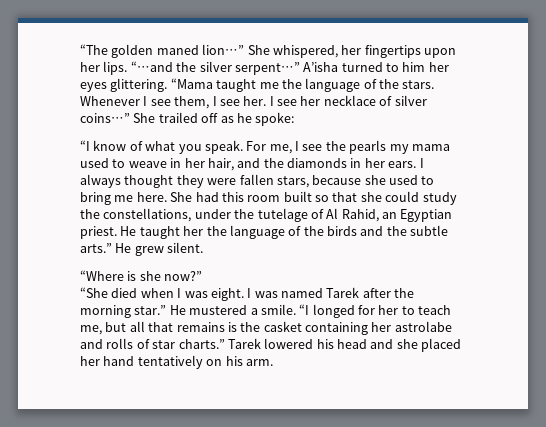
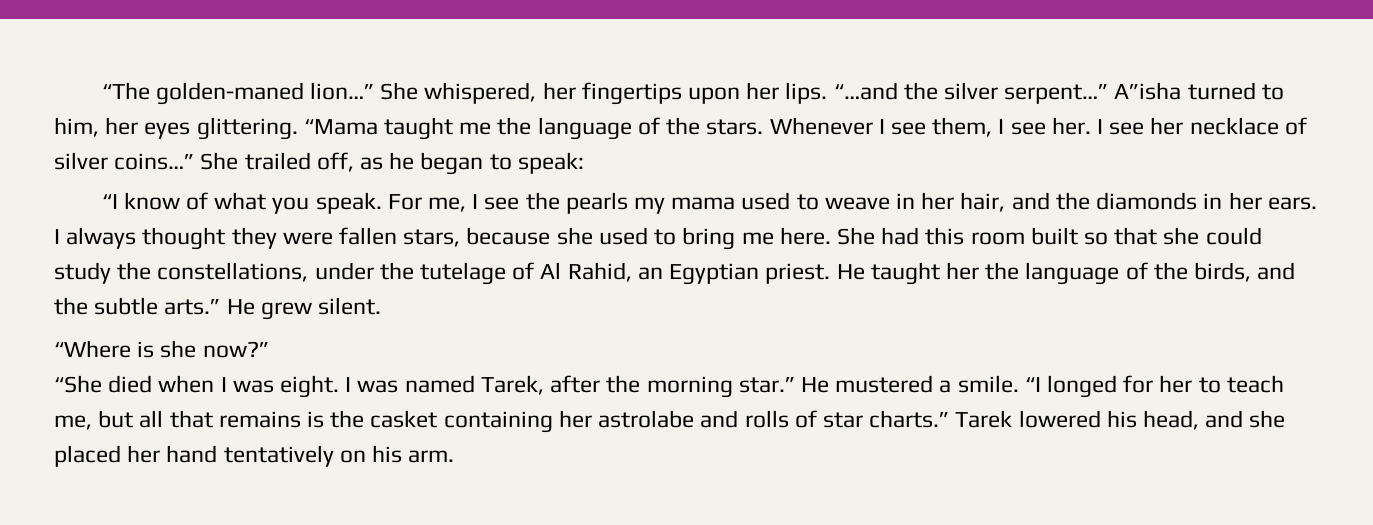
- “The golden maned lion…”
+ “The golden-maned lion…”
- A’isha turned to him her eyes glittering.
+ A”isha turned to him, her eyes glittering.
- She trailed off as he spoke:
+ She trailed off, as he began to speak:
- He taught her the language of the birds and the subtle arts.” He grew silent.
+ He taught her the language of the birds, and the subtle arts.” He grew silent.
- I was named Tarek after the morning star.”
+ I was named Tarek, after the morning star.”
- Tarek lowered his head and she placed her hand tentatively on his arm.
+ Tarek lowered his head, and she placed her hand tentatively on his arm.

